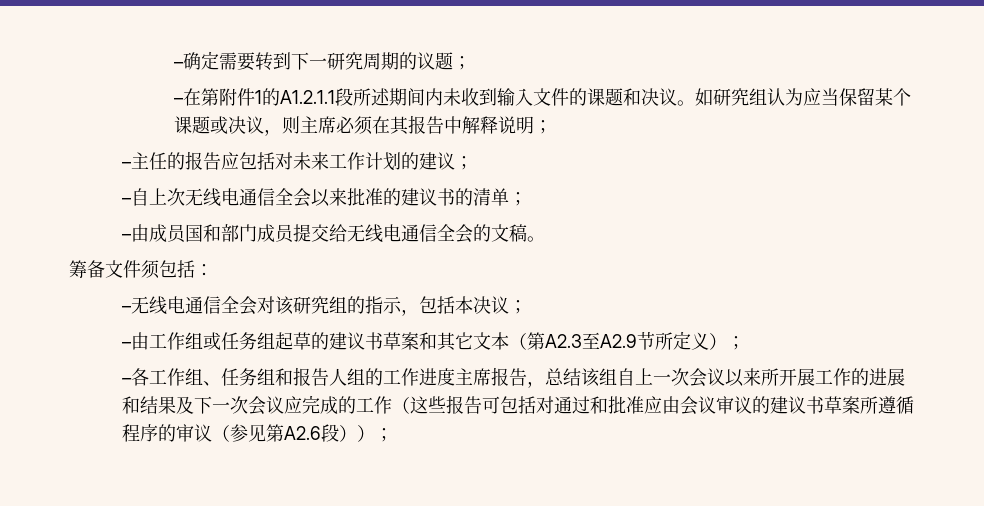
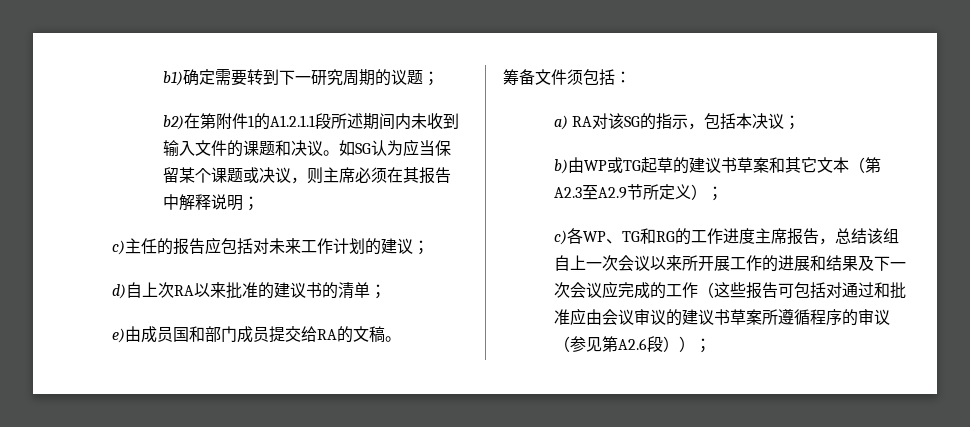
- –确定需要转到下一研究周期的议题；
+ b1)确定需要转到下一研究周期的议题；
- –在第附件1的A1.2.1.1段所述期间内未收到输入文件的课题和决议。
+ b2)在第附件1的A1.2.1.1段所述期间内未收到输入文件的课题和决议。
- 如研究组认为应当保留某个课题或决议，则主席必须在其报告中解释说明；
+ 如SG认为应当保留某个课题或决议，则主席必须在其报告中解释说明；
- –主任的报告应包括对未来工作计划的建议；
+ c)主任的报告应包括对未来工作计划的建议；
- –自上次无线电通信全会以来批准的建议书的清单；
+ d)自上次RA以来批准的建议书的清单；
- –由成员国和部门成员提交给无线电通信全会的文稿。
+ e)由成员国和部门成员提交给RA的文稿。
- –无线电通信全会对该研究组的指示，包括本决议；
+ a) RA对该SG的指示，包括本决议；
- –由工作组或任务组起草的建议书草案和其它文本（第A2.3至A2.9节所定义）；
+ b)由WP或TG起草的建议书草案和其它文本（第A2.3至A2.9节所定义）；
- –各工作组、任务组和报告人组的工作进度主席报告，总结该组自上一次会议以来所开展工作的进展和结果及下一次会议应完成的工作（这些报告可包括对通过和批准应由会议审议的建议书草案所遵循程序的审议（参见第A2.6段））；
+ c)各WP、TG和RG的工作进度主席报告，总结该组自上一次会议以来所开展工作的进展和结果及下一次会议应完成的工作（这些报告可包括对通过和批准应由会议审议的建议书草案所遵循程序的审议（参见第A2.6段））；

